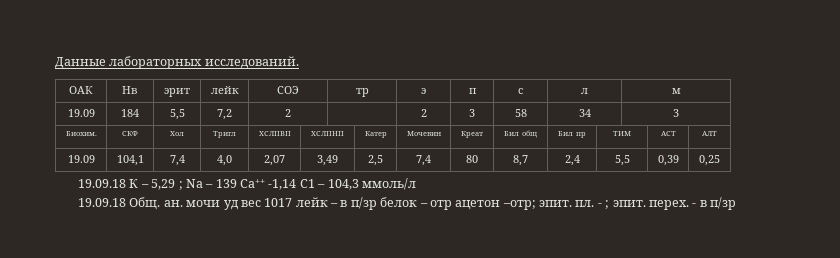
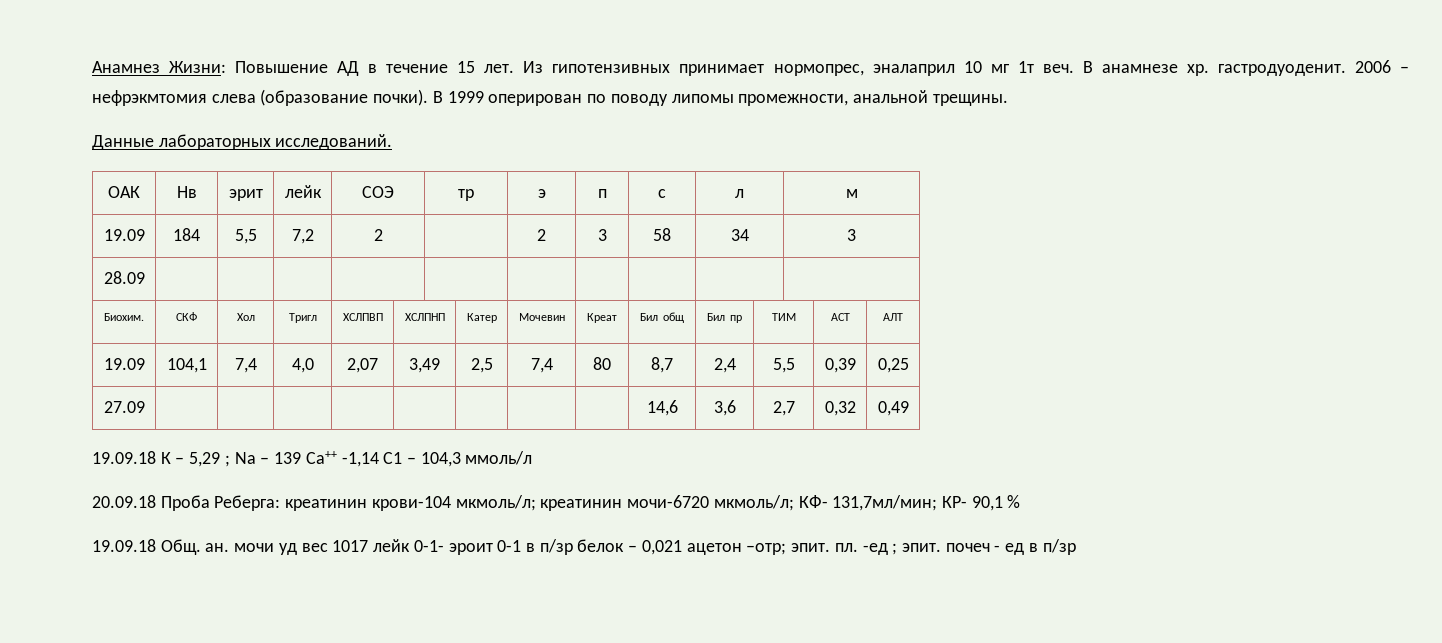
+ Анамнез Жизни: Повышение АД в течение 15 лет. Из гипотензивных принимает нормопрес, эналаприл 10 мг 1т веч. В анамнезе хр. гастродуоденит. 2006 – нефрэкмтомия слева (образование почки). В 1999 оперирован по поводу липомы промежности, анальной трещины.
+ 28.09 | | | | | | | | | |
+ 27.09 | | | | | | | | | 14,6 | 3,6 | 2,7 | 0,32 | 0,49
+ 20.09.18 Проба Реберга: креатинин крови-104 мкмоль/л; креатинин мочи-6720 мкмоль/л; КФ- 131,7мл/мин; КР- 90,1 %
- 19.09.18 Общ. ан. мочи уд вес 1017 лейк – в п/зр белок – отр ацетон –отр; эпит. пл.
+ 19.09.18 Общ. ан. мочи уд вес 1017 лейк 0-1- эроит 0-1 в п/зр белок – 0,021 ацетон –отр; эпит. пл.
- - ; эпит. перех. - в п/зр
+ -ед ; эпит. почеч - ед в п/зр

